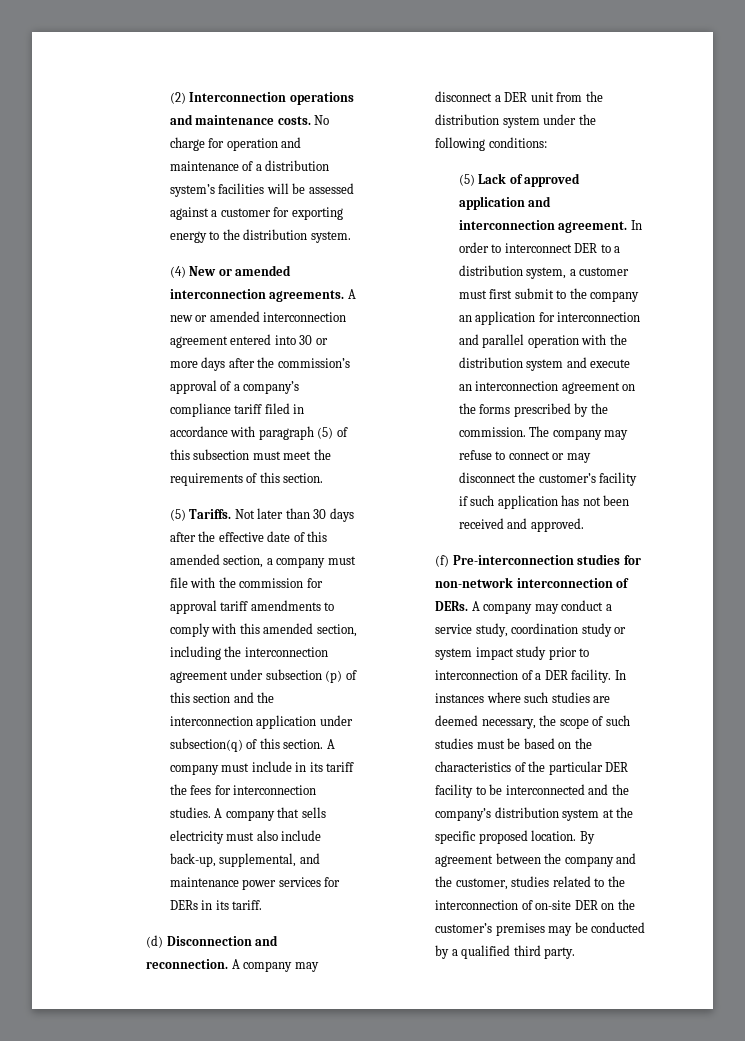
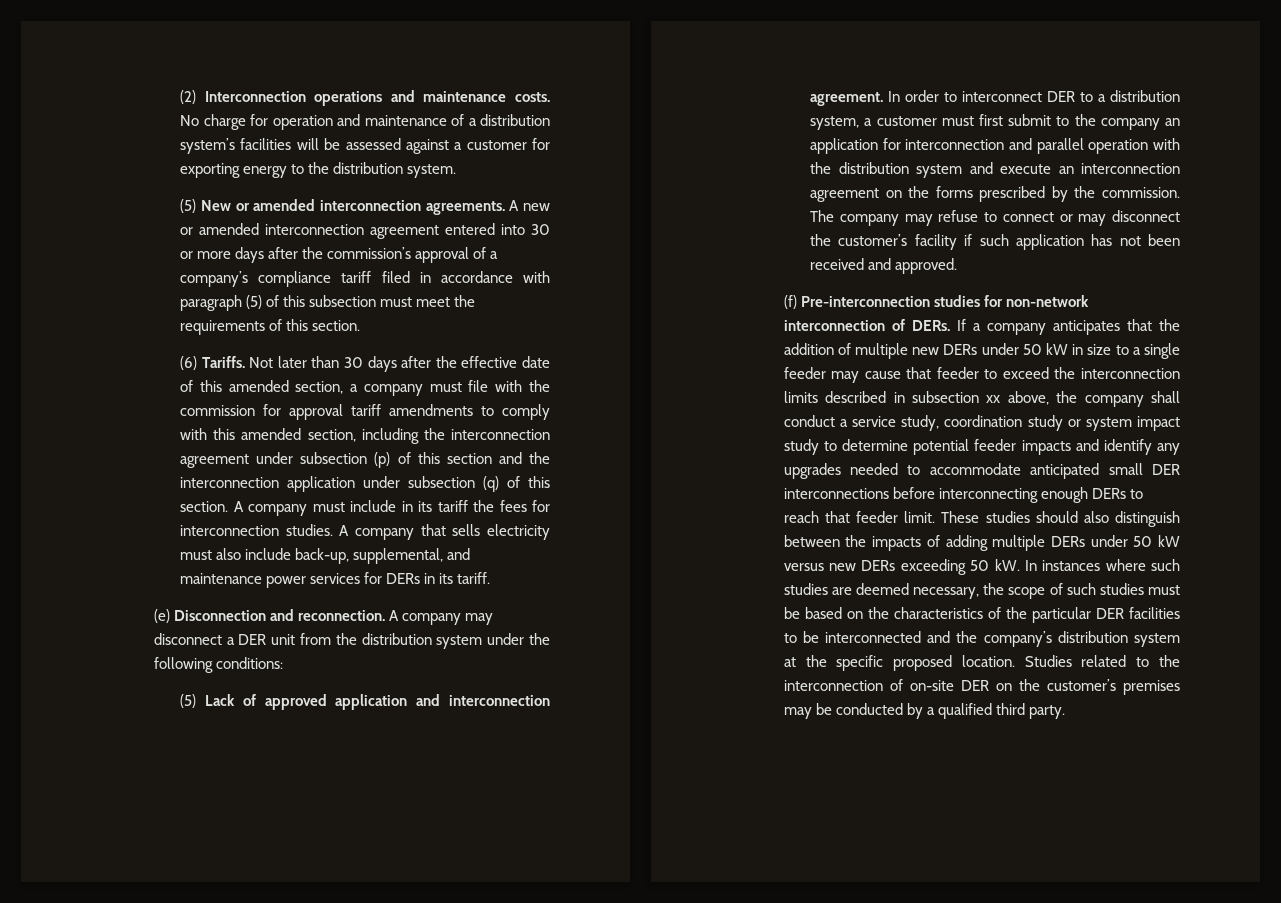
- (4) New or amended interconnection agreements.
+ (5) New or amended interconnection agreements.
- (5) Tariffs.
+ (6) Tariffs.
- Not later than 30 days after the effective date of this amended section, a company must file with the commission for approval tariff amendments to comply with this amended section, including the interconnection agreement under subsection (p) of this section and the interconnection application under subsection(q) of this section.
+ Not later than 30 days after the effective date of this amended section, a company must file with the commission for approval tariff amendments to comply with this amended section, including the interconnection agreement under subsection (p) of this section and the interconnection application under subsection (q) of this section.
- (d) Disconnection and reconnection.
+ (e) Disconnection and reconnection.
- A company may conduct a service study, coordination study or system impact study prior to interconnection of a DER facility.
+ If a company anticipates that the addition of multiple new DERs under 50 kW in size to a single feeder may cause that feeder to exceed the interconnection limits described in subsection xx above, the company shall conduct a service study, coordination study or system impact study to determine potential feeder impacts and identify any upgrades needed to accommodate anticipated small DER interconnections before interconnecting enough DERs to reach that feeder limit. These studies should also distinguish between the impacts of adding multiple DERs under 50 kW versus new DERs exceeding 50 kW.
- In instances where such studies are deemed necessary, the scope of such studies must be based on the characteristics of the particular DER facility to be interconnected and the company’s distribution system at the specific proposed location.
+ In instances where such studies are deemed necessary, the scope of such studies must be based on the characteristics of the particular DER facilities to be interconnected and the company’s distribution system at the specific proposed location.
- By agreement between the company and the customer, studies related to the interconnection of on-site DER on the customer’s premises may be conducted by a qualified third party.
+ Studies related to the interconnection of on-site DER on the customer’s premises may be conducted by a qualified third party.

